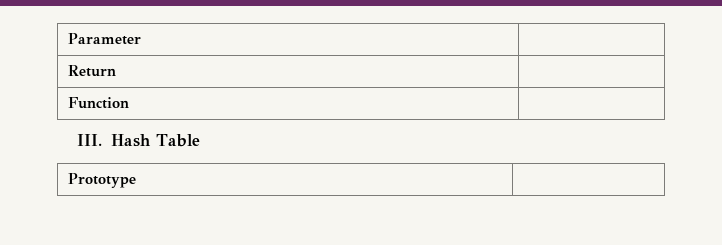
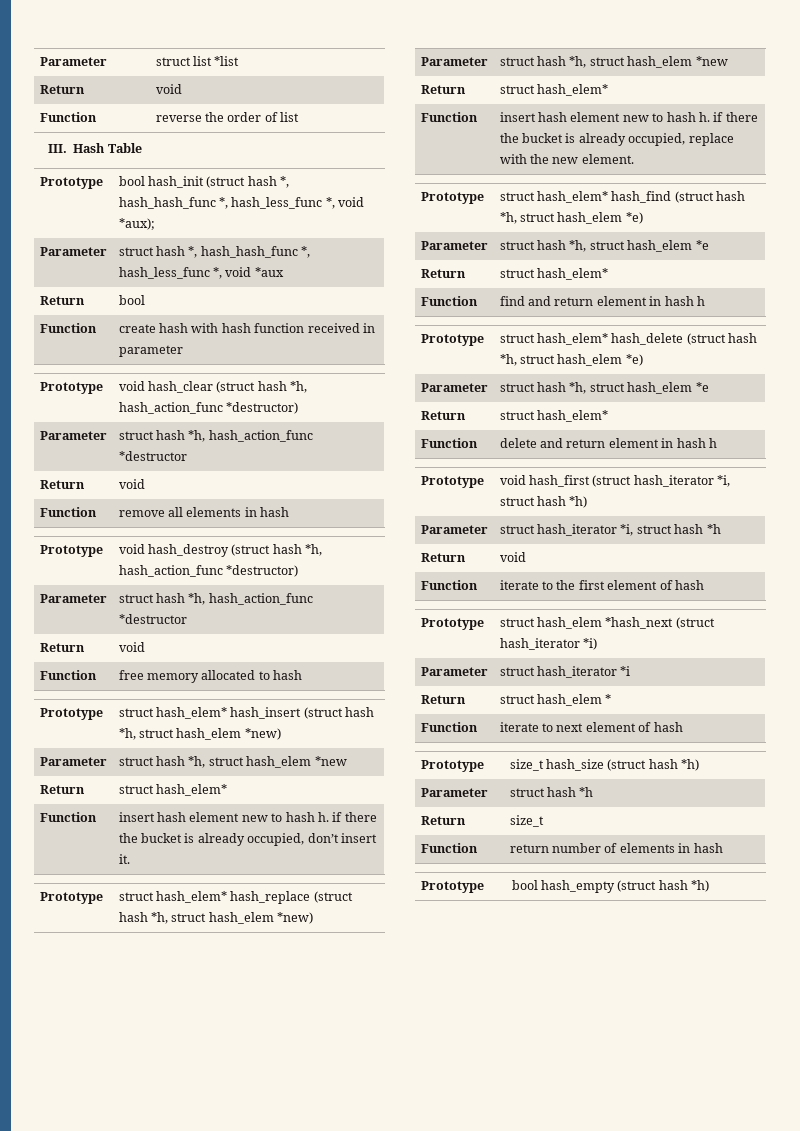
- Parameter |
- Return |
- Function |
+ Parameter | struct list *list
+ Return | void
+ Function | reverse the order of list
- Prototype |
+ Prototype | bool hash_init (struct hash *, hash_hash_func *, hash_less_func *, void *aux);
+ Parameter | struct hash *, hash_hash_func *, hash_less_func *, void *aux
+ Return | bool
+ Function | create hash with hash function received in parameter
+ Prototype | void hash_clear (struct hash *h, hash_action_func *destructor)
+ Parameter | struct hash *h, hash_action_func *destructor
+ Return | void
+ Function | remove all elements in hash
+ Prototype | void hash_destroy (struct hash *h, hash_action_func *destructor)
+ Parameter | struct hash *h, hash_action_func *destructor
+ Return | void
+ Function | free memory allocated to hash
+ Prototype | struct hash_elem* hash_insert (struct hash *h, struct hash_elem *new)
+ Parameter | struct hash *h, struct hash_elem *new
+ Return | struct hash_elem*
+ Function | insert hash element new to hash h. if there the bucket is already occupied, don’t insert it.
+ Prototype | struct hash_elem* hash_replace (struct hash *h, struct hash_elem *new)
+ Parameter | struct hash *h, struct hash_elem *new
+ Return | struct hash_elem*
+ Function | insert hash element new to hash h. if there the bucket is already occupied, replace with the new element.
+ Prototype | struct hash_elem* hash_find (struct hash *h, struct hash_elem *e)
+ Parameter | struct hash *h, struct hash_elem *e
+ Return | struct hash_elem*
+ Function | find and return element in hash h
+ Prototype | struct hash_elem* hash_delete (struct hash *h, struct hash_elem *e)
+ Parameter | struct hash *h, struct hash_elem *e
+ Return | struct hash_elem*
+ Function | delete and return element in hash h
+ Prototype | void hash_first (struct hash_iterator *i, struct hash *h)
+ Parameter | struct hash_iterator *i, struct hash *h
+ Return | void
+ Function | iterate to the first element of hash
+ Prototype | struct hash_elem *hash_next (struct hash_iterator *i)
+ Parameter | struct hash_iterator *i
+ Return | struct hash_elem *
+ Function | iterate to next element of hash
+ Prototype | size_t hash_size (struct hash *h)
+ Parameter | struct hash *h
+ Return | size_t
+ Function | return number of elements in hash
+ Prototype | bool hash_empty (struct hash *h)

